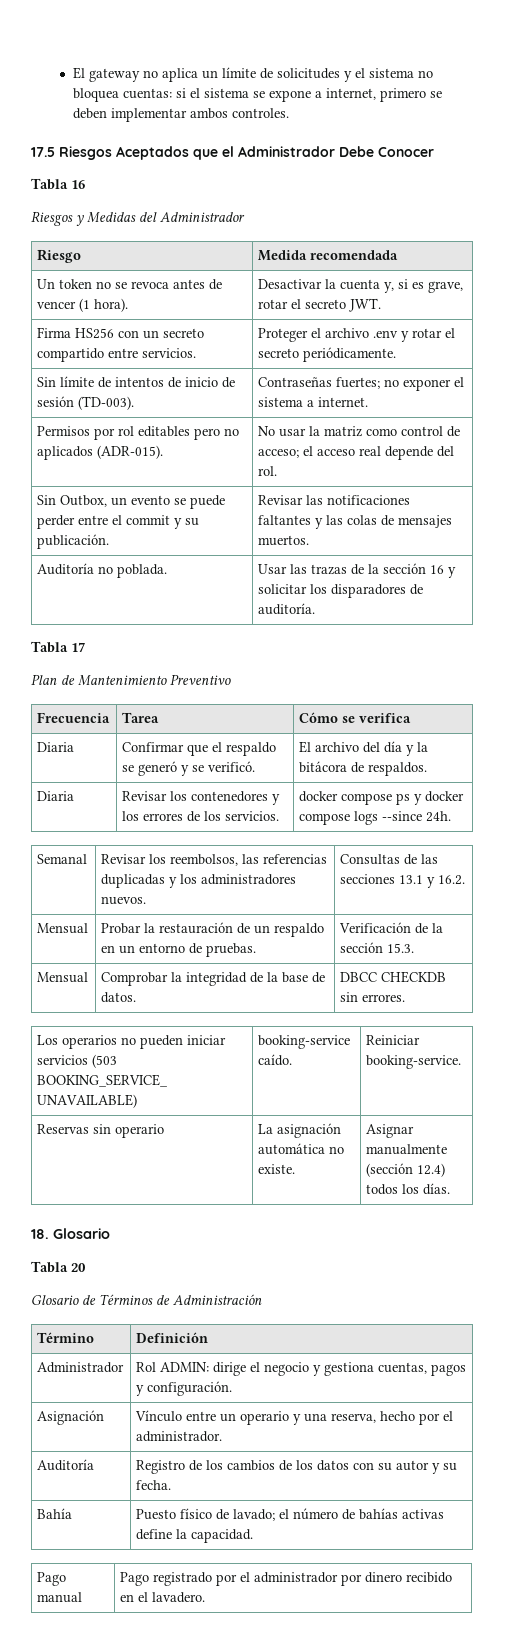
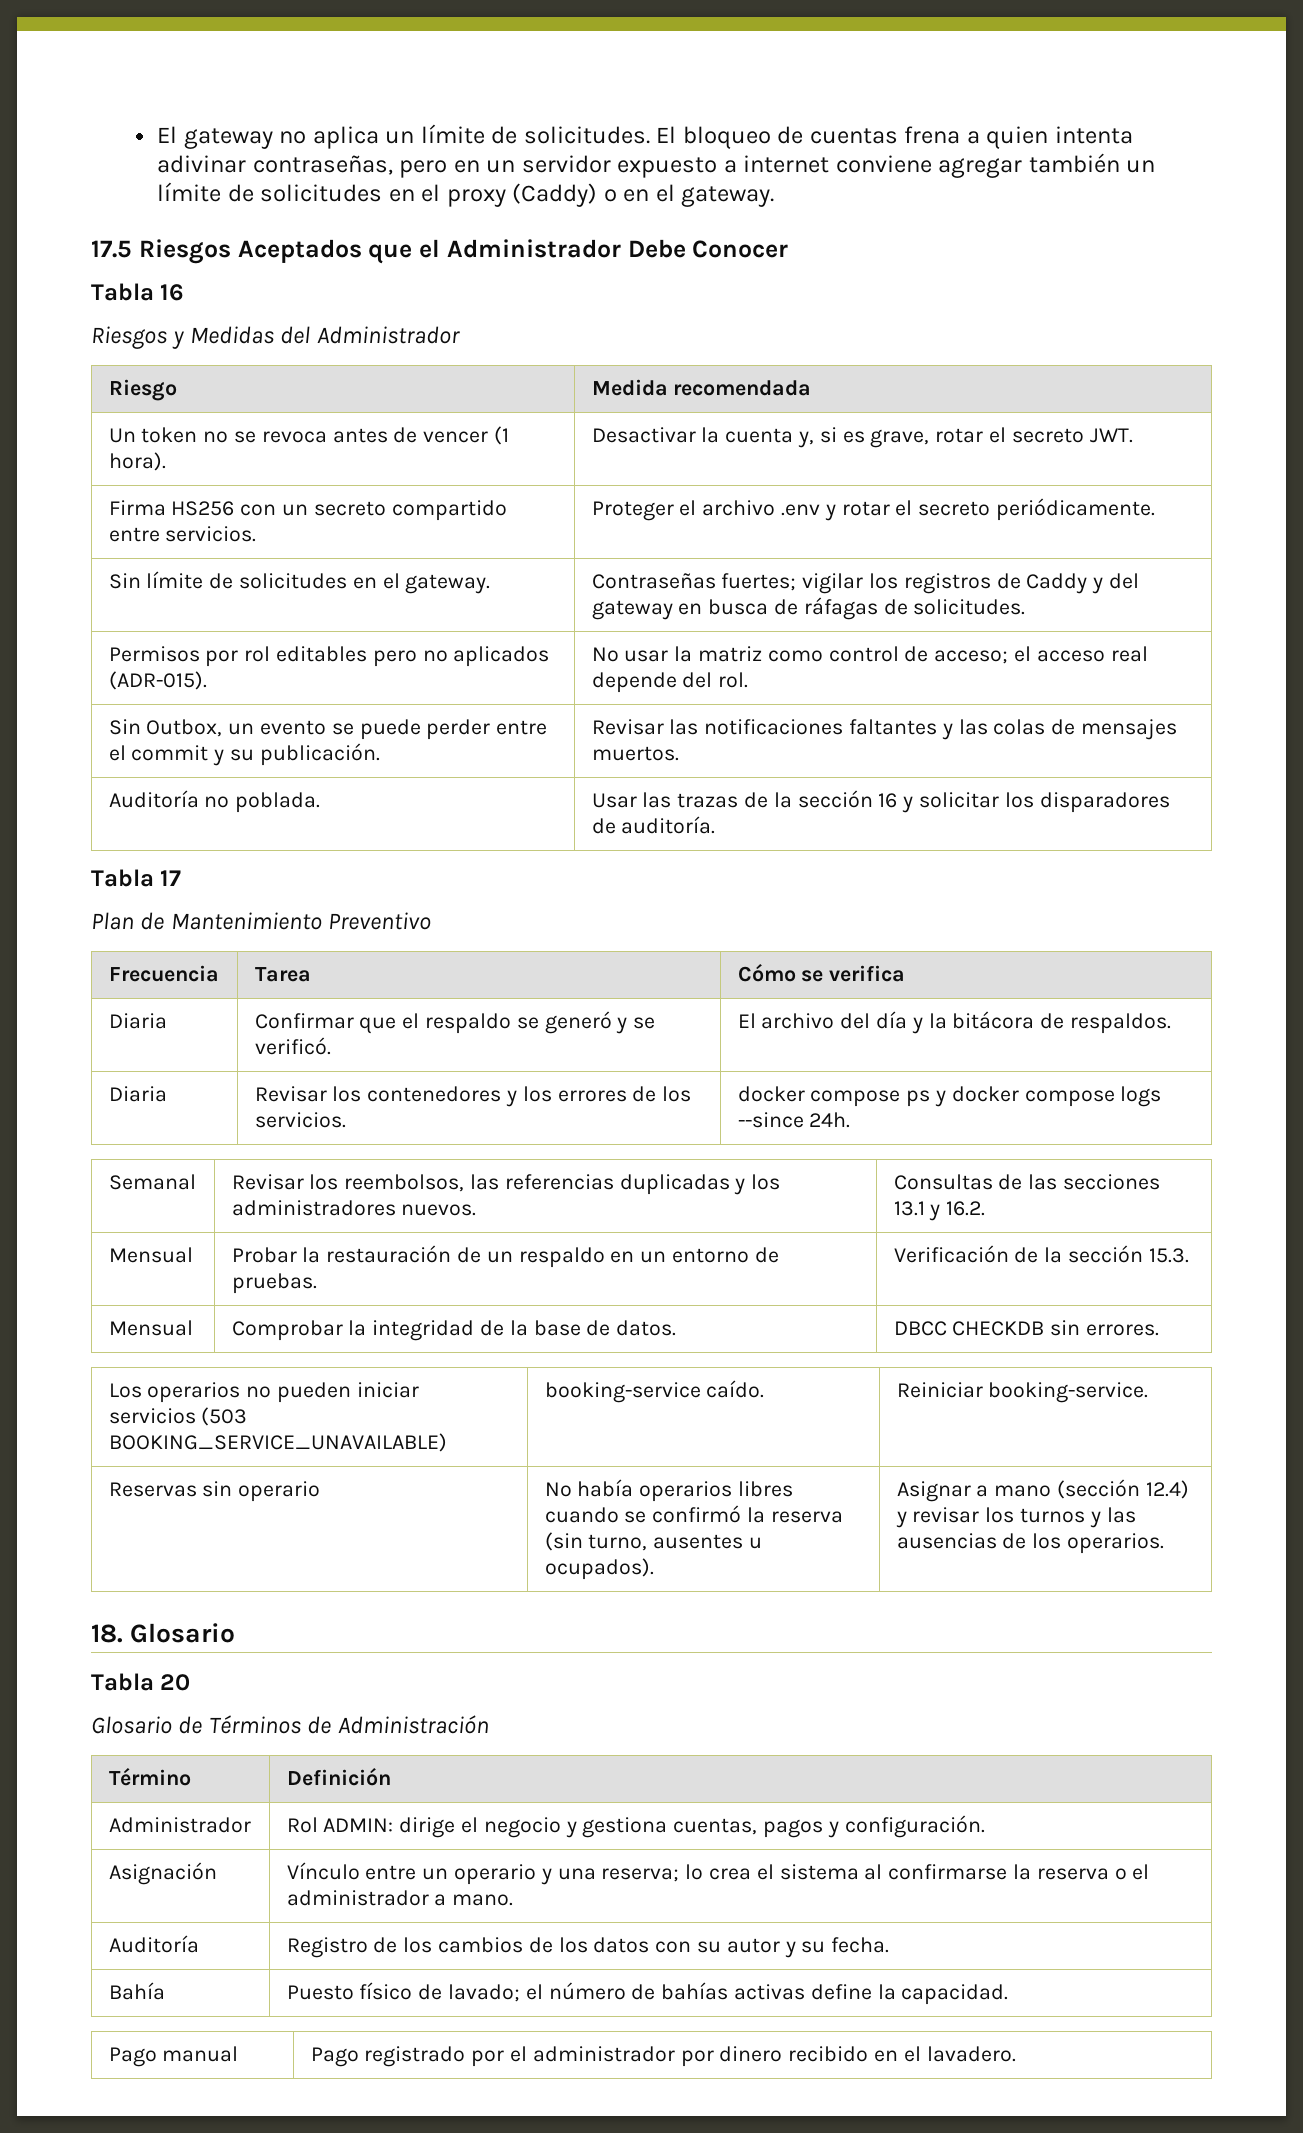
- El gateway no aplica un límite de solicitudes y el sistema no bloquea cuentas: si el sistema se expone a internet, primero se deben implementar ambos controles.
+ El gateway no aplica un límite de solicitudes. El bloqueo de cuentas frena a quien intenta adivinar contraseñas, pero en un servidor expuesto a internet conviene agregar también un límite de solicitudes en el proxy (Caddy) o en el gateway.
- Sin límite de intentos de inicio de sesión (TD-003). | Contraseñas fuertes; no exponer el sistema a internet.
+ Sin límite de solicitudes en el gateway. | Contraseñas fuertes; vigilar los registros de Caddy y del gateway en busca de ráfagas de solicitudes.
- Reservas sin operario | La asignación automática no existe. | Asignar manualmente (sección 12.4) todos los días.
+ Reservas sin operario | No había operarios libres cuando se confirmó la reserva (sin turno, ausentes u ocupados). | Asignar a mano (sección 12.4) y revisar los turnos y las ausencias de los operarios.
- Asignación | Vínculo entre un operario y una reserva, hecho por el administrador.
+ Asignación | Vínculo entre un operario y una reserva; lo crea el sistema al confirmarse la reserva o el administrador a mano.

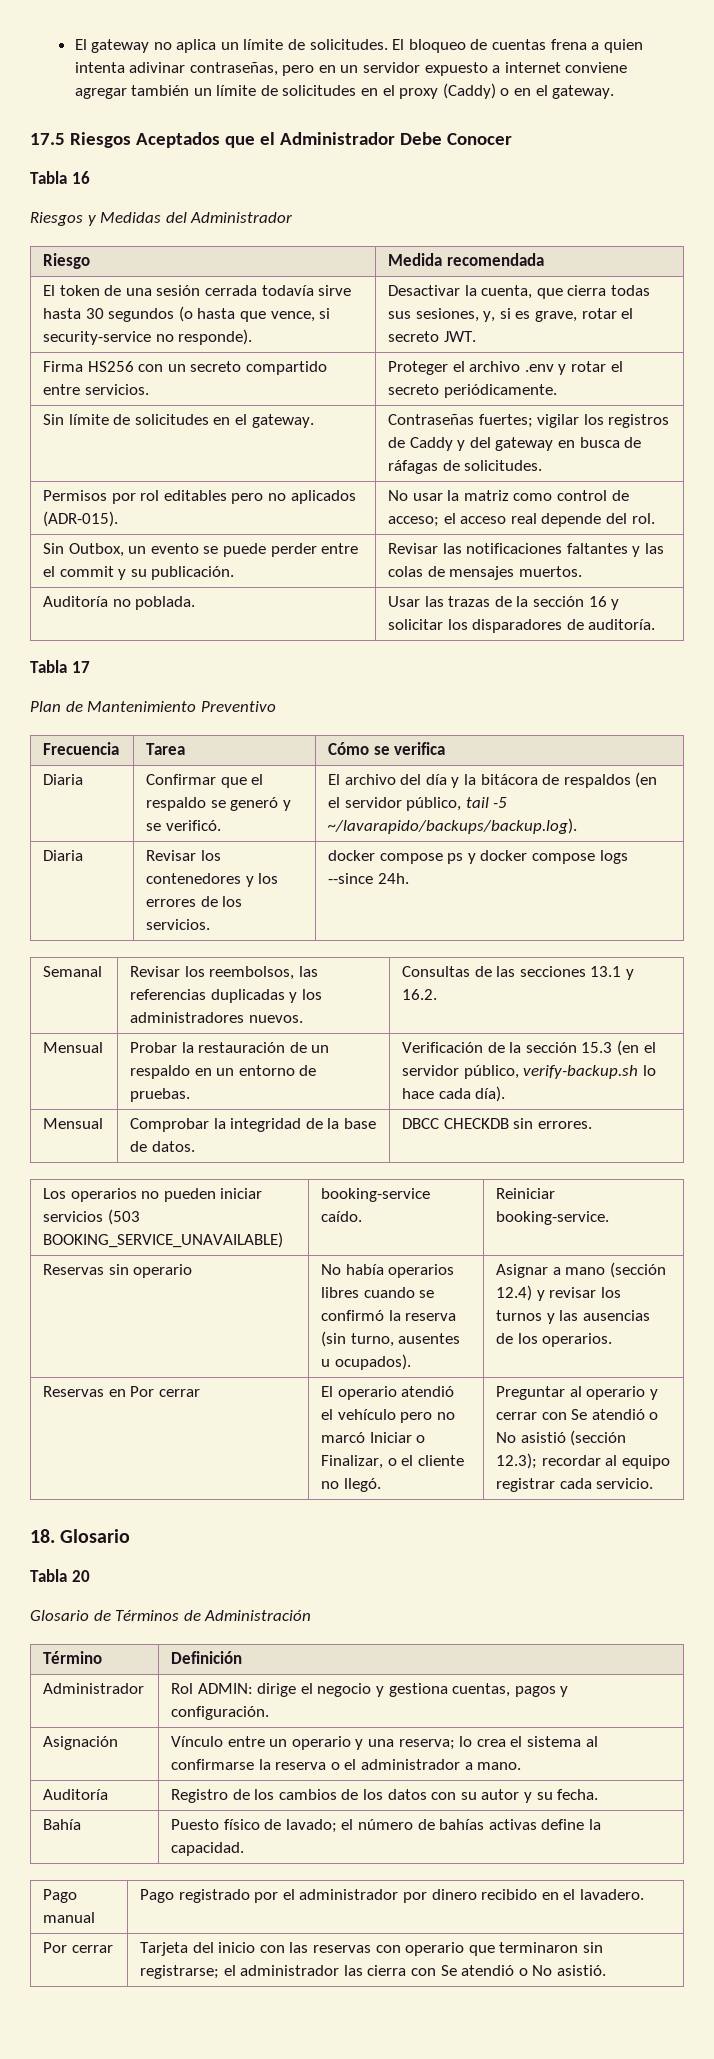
- Un token no se revoca antes de vencer (1 hora). | Desactivar la cuenta y, si es grave, rotar el secreto JWT.
+ El token de una sesión cerrada todavía sirve hasta 30 segundos (o hasta que vence, si security-service no responde). | Desactivar la cuenta, que cierra todas sus sesiones, y, si es grave, rotar el secreto JWT.
- Diaria | Confirmar que el respaldo se generó y se verificó. | El archivo del día y la bitácora de respaldos.
+ Diaria | Confirmar que el respaldo se generó y se verificó. | El archivo del día y la bitácora de respaldos (en el servidor público, tail -5 ~/lavarapido/backups/backup.log).
- Mensual | Probar la restauración de un respaldo en un entorno de pruebas. | Verificación de la sección 15.3.
+ Mensual | Probar la restauración de un respaldo en un entorno de pruebas. | Verificación de la sección 15.3 (en el servidor público, verify-backup.sh lo hace cada día).
+ Reservas en Por cerrar | El operario atendió el vehículo pero no marcó Iniciar o Finalizar, o el cliente no llegó. | Preguntar al operario y cerrar con Se atendió o No asistió (sección 12.3); recordar al equipo registrar cada servicio.
+ Por cerrar | Tarjeta del inicio con las reservas con operario que terminaron sin registrarse; el administrador las cierra con Se atendió o No asistió.

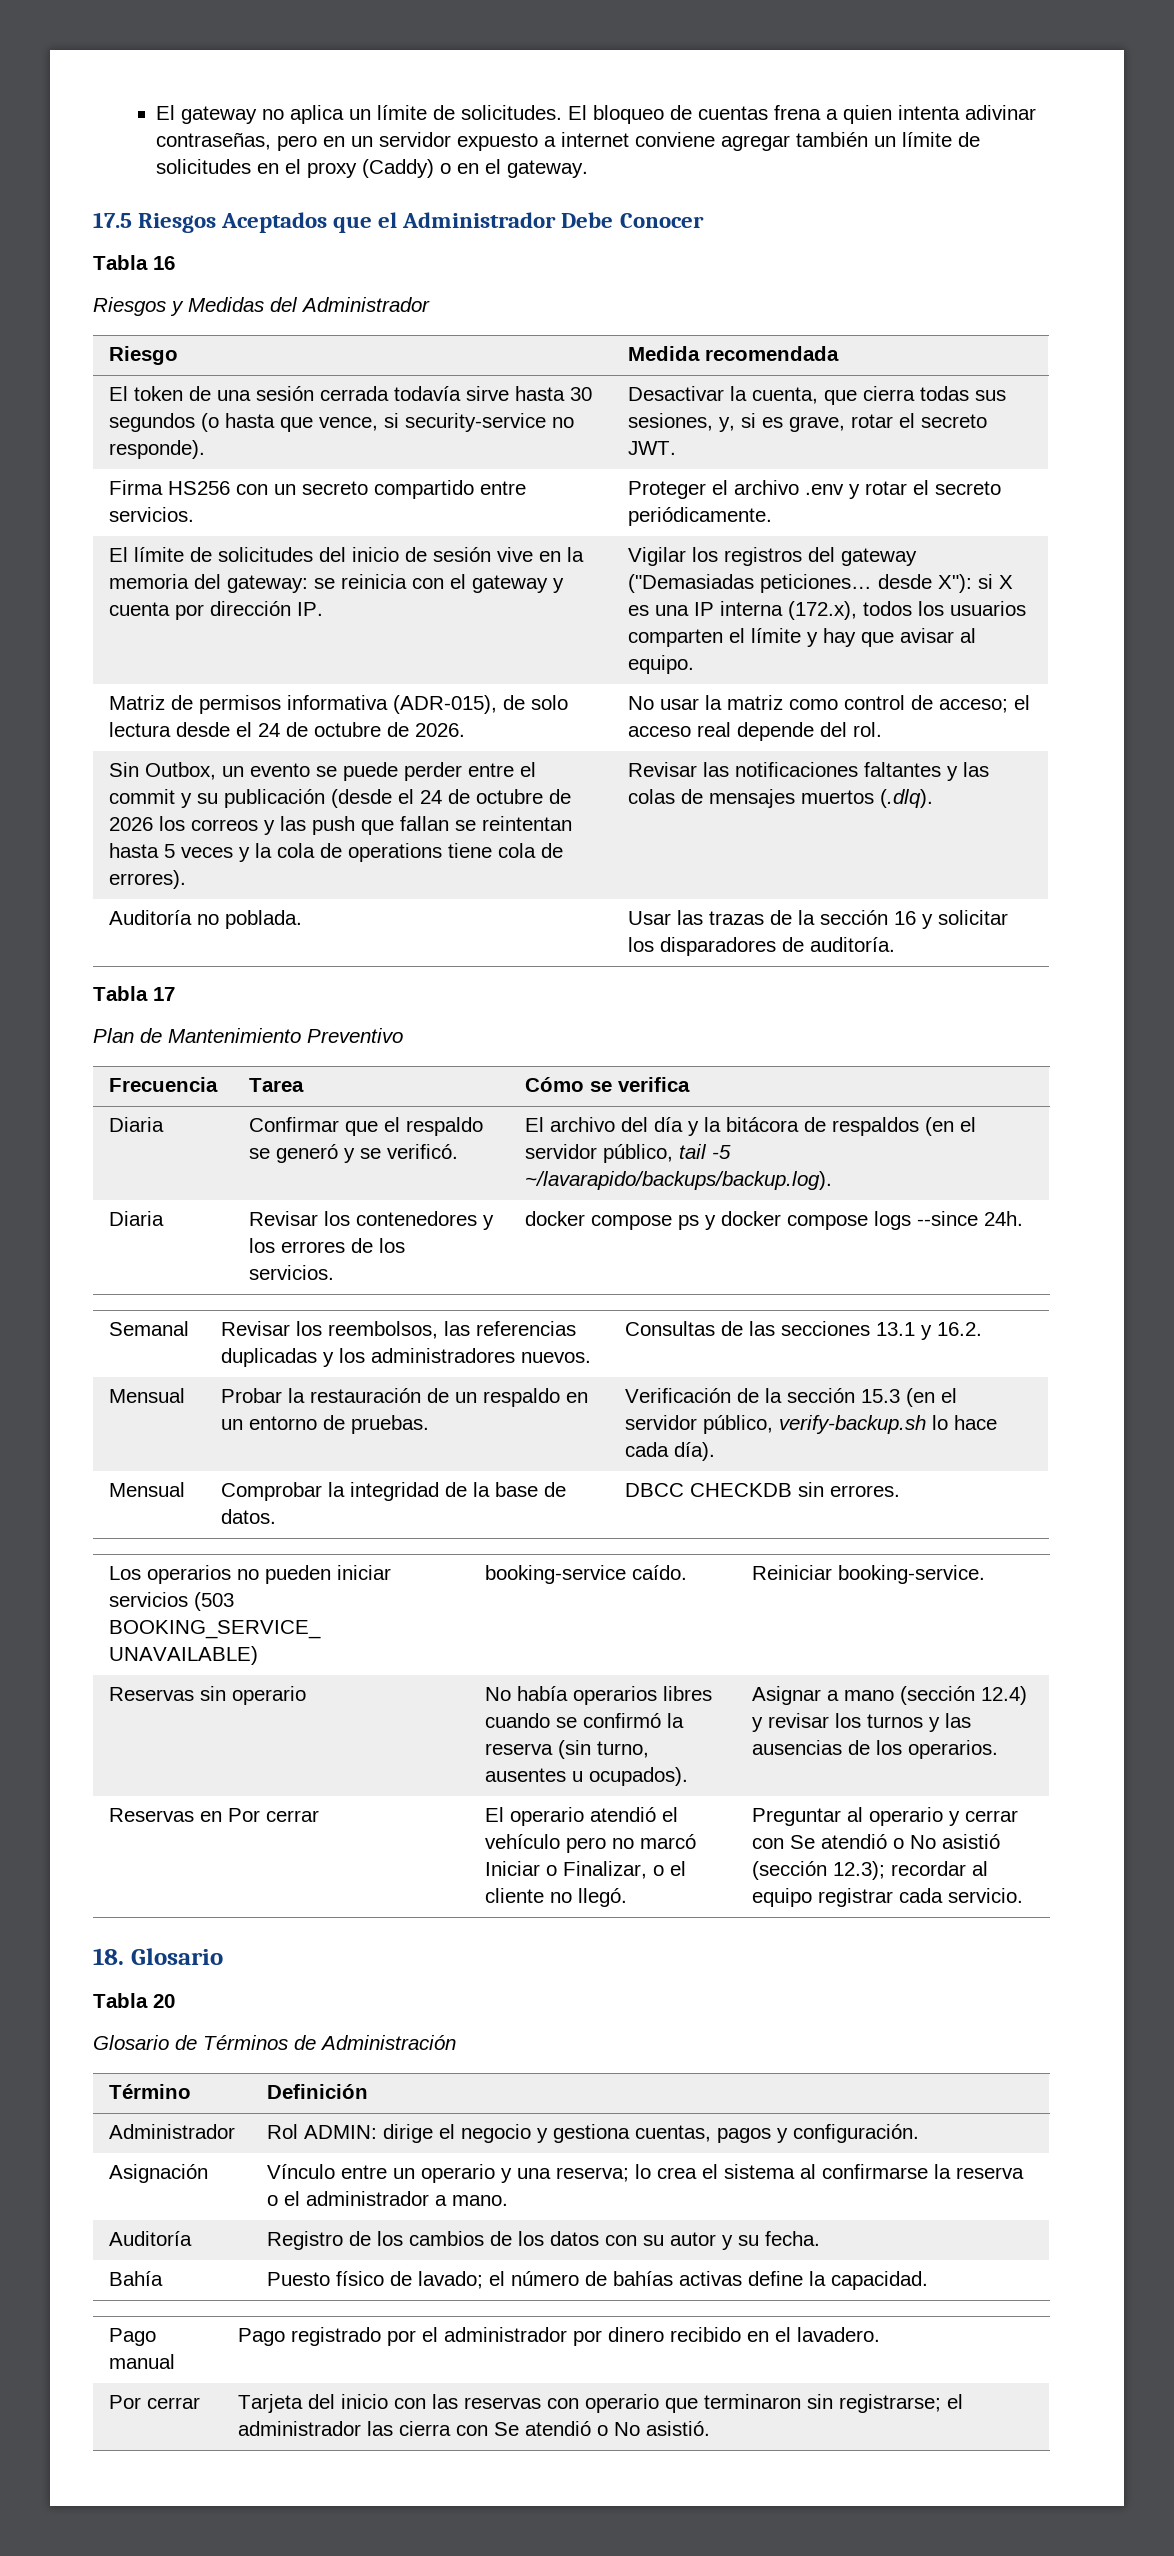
- Sin límite de solicitudes en el gateway. | Contraseñas fuertes; vigilar los registros de Caddy y del gateway en busca de ráfagas de solicitudes.
- Permisos por rol editables pero no aplicados (ADR-015). | No usar la matriz como control de acceso; el acceso real depende del rol.
+ El límite de solicitudes del inicio de sesión vive en la memoria del gateway: se reinicia con el gateway y cuenta por dirección IP. | Vigilar los registros del gateway ("Demasiadas peticiones… desde X"): si X es una IP interna (172.x), todos los usuarios comparten el límite y hay que avisar al equipo.
+ Matriz de permisos informativa (ADR-015), de solo lectura desde el 24 de octubre de 2026. | No usar la matriz como control de acceso; el acceso real depende del rol.
- Sin Outbox, un evento se puede perder entre el commit y su publicación.
+ Sin Outbox, un evento se puede perder entre el commit y su publicación (desde el 24 de octubre de 2026 los correos y las push que fallan se reintentan hasta 5 veces y la cola de operations tiene cola de errores).
- Revisar las notificaciones faltantes y las colas de mensajes muertos.
+ Revisar las notificaciones faltantes y las colas de mensajes muertos (.dlq).

